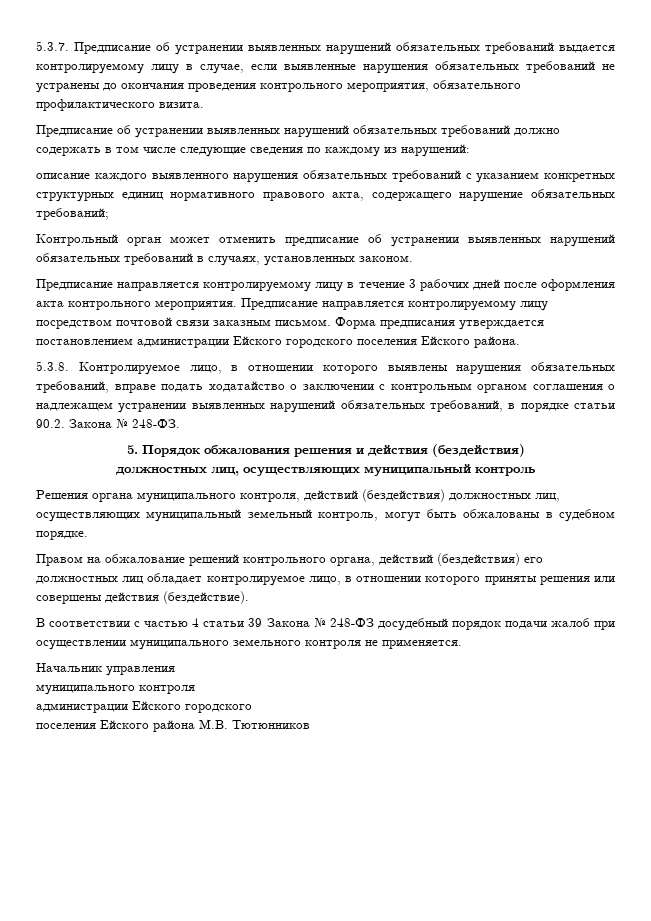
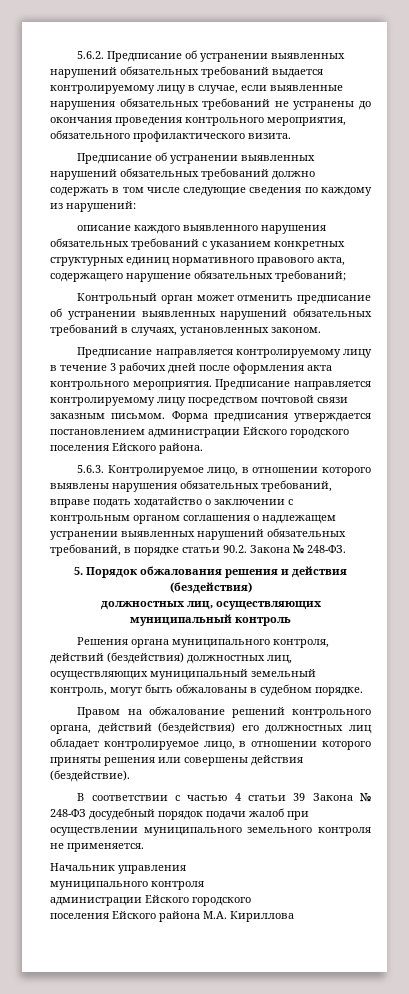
- 5.3.7. Предписание об устранении выявленных нарушений обязательных требований выдается контролируемому лицу в случае, если выявленные нарушения обязательных требований не устранены до окончания проведения контрольного мероприятия, обязательного профилактического визита.
+ 5.6.2. Предписание об устранении выявленных нарушений обязательных требований выдается контролируемому лицу в случае, если выявленные нарушения обязательных требований не устранены до окончания проведения контрольного мероприятия, обязательного профилактического визита.
- 5.3.8. Контролируемое лицо, в отношении которого выявлены нарушения обязательных требований, вправе подать ходатайство о заключении с контрольным органом соглашения о надлежащем устранении выявленных нарушений обязательных требований, в порядке статьи 90.2. Закона № 248-ФЗ.
+ 5.6.3. Контролируемое лицо, в отношении которого выявлены нарушения обязательных требований, вправе подать ходатайство о заключении с контрольным органом соглашения о надлежащем устранении выявленных нарушений обязательных требований, в порядке статьи 90.2. Закона № 248-ФЗ.
- поселения Ейского района М.В. Тютюнников
+ поселения Ейского района М.А. Кириллова

